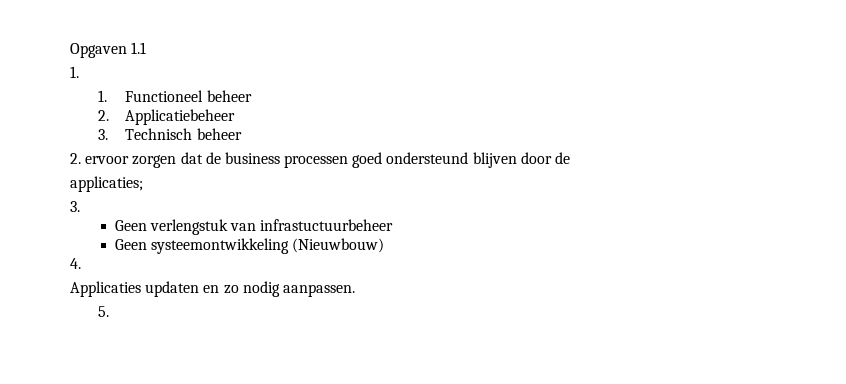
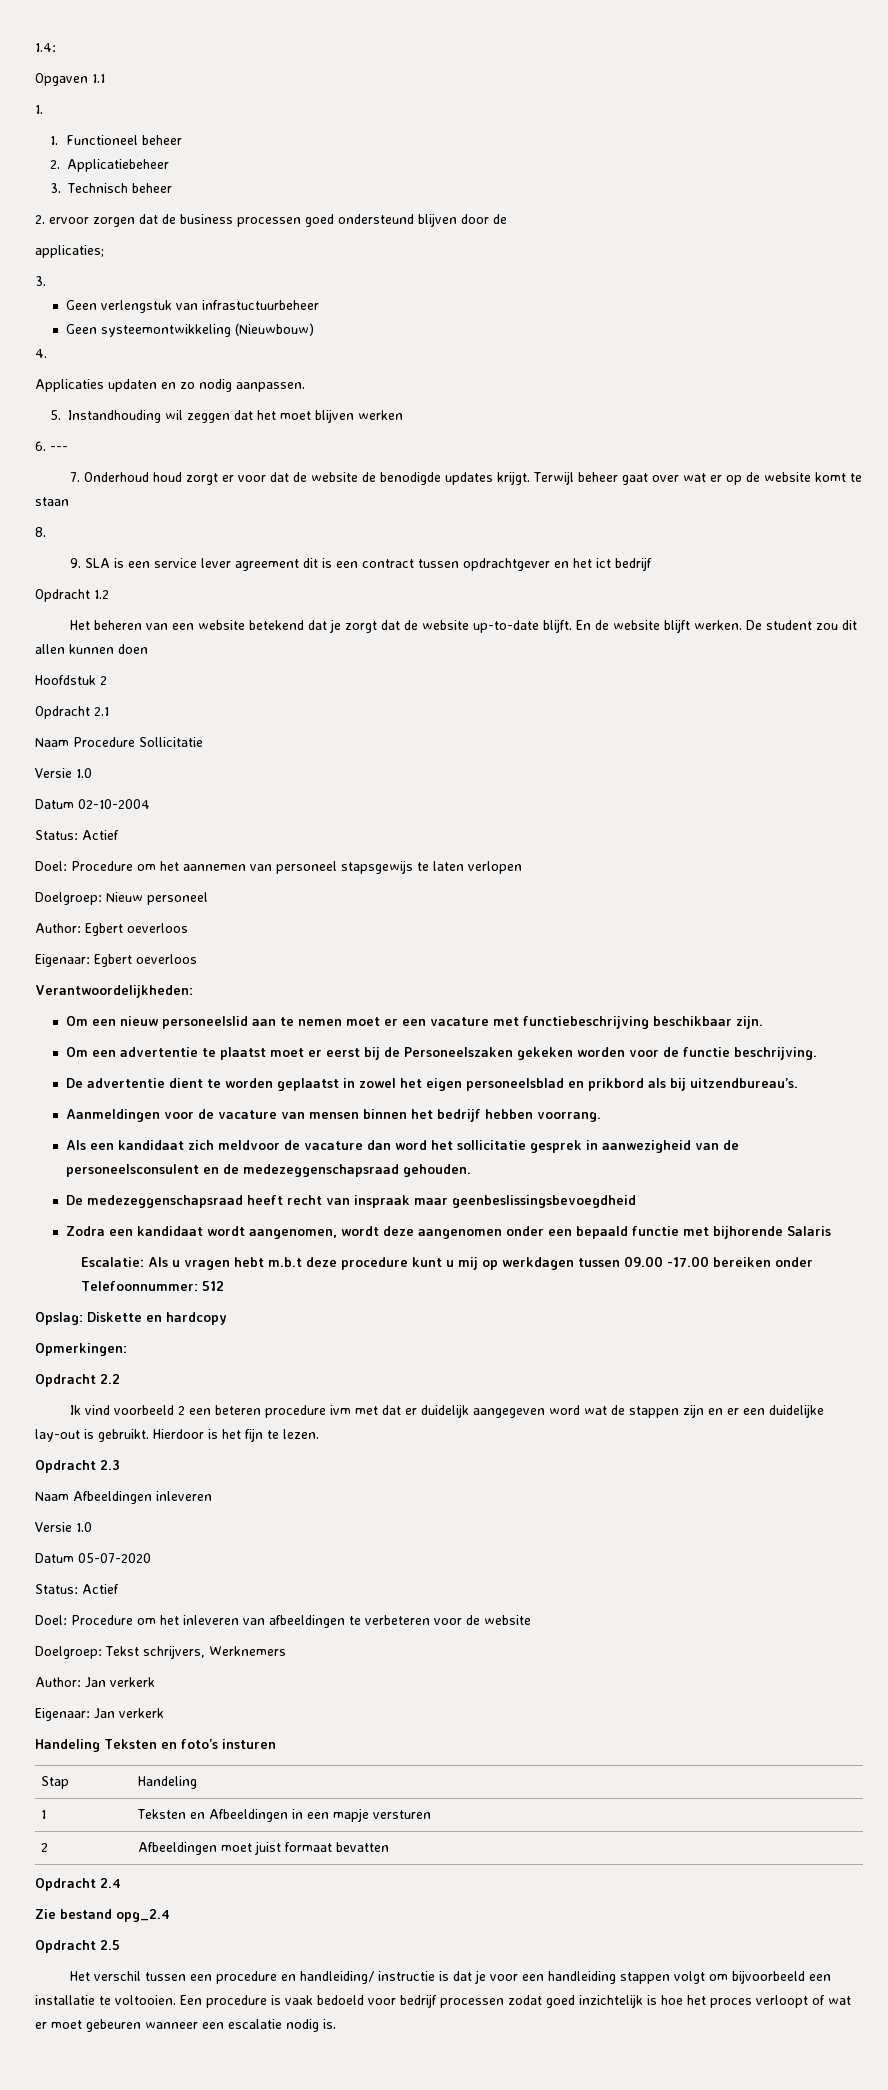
+ 1.4:
- 5.
+ 5. Instandhouding wil zeggen dat het moet blijven werken
+ 6. ---
+ 7. Onderhoud houd zorgt er voor dat de website de benodigde updates krijgt. Terwijl beheer gaat over wat er op de website komt te staan
+ 8.
+ 9. SLA is een service lever agreement dit is een contract tussen opdrachtgever en het ict bedrijf
+ Opdracht 1.2
+ Het beheren van een website betekend dat je zorgt dat de website up-to-date blijft. En de website blijft werken. De student zou dit allen kunnen doen
+ Hoofdstuk 2
+ Opdracht 2.1
+ Naam Procedure Sollicitatie
+ Versie 1.0
+ Datum 02-10-2004
+ Status: Actief
+ Doel: Procedure om het aannemen van personeel stapsgewijs te laten verlopen
+ Doelgroep: Nieuw personeel
+ Author: Egbert oeverloos
+ Eigenaar: Egbert oeverloos
+ Verantwoordelijkheden:
+ Om een nieuw personeelslid aan te nemen moet er een vacature met functiebeschrijving beschikbaar zijn.
+ Om een advertentie te plaatst moet er eerst bij de Personeelszaken gekeken worden voor de functie beschrijving.
+ De advertentie dient te worden geplaatst in zowel het eigen personeelsblad en prikbord als bij uitzendbureau’s.
+ Aanmeldingen voor de vacature van mensen binnen het bedrijf hebben voorrang.
+ Als een kandidaat zich meldvoor de vacature dan word het sollicitatie gesprek in aanwezigheid van de personeelsconsulent en de medezeggenschapsraad gehouden.
+ De medezeggenschapsraad heeft recht van inspraak maar geenbeslissingsbevoegdheid
+ Zodra een kandidaat wordt aangenomen, wordt deze aangenomen onder een bepaald functie met bijhorende Salaris
+ Escalatie: Als u vragen hebt m.b.t deze procedure kunt u mij op werkdagen tussen 09.00 -17.00 bereiken onder Telefoonnummer: 512
+ Opslag: Diskette en hardcopy
+ Opmerkingen:
+ Opdracht 2.2
+ Ik vind voorbeeld 2 een beteren procedure ivm met dat er duidelijk aangegeven word wat de stappen zijn en er een duidelijke lay-out is gebruikt. Hierdoor is het fijn te lezen.
+ Opdracht 2.3
+ Naam Afbeeldingen inleveren
+ Versie 1.0
+ Datum 05-07-2020
+ Status: Actief
+ Doel: Procedure om het inleveren van afbeeldingen te verbeteren voor de website
+ Doelgroep: Tekst schrijvers, Werknemers
+ Author: Jan verkerk
+ Eigenaar: Jan verkerk
+ Handeling Teksten en foto’s insturen
+ Stap | Handeling
+ 1 | Teksten en Afbeeldingen in een mapje versturen
+ 2 | Afbeeldingen moet juist formaat bevatten
+ Opdracht 2.4
+ Zie bestand opg_2.4
+ Opdracht 2.5
+ Het verschil tussen een procedure en handleiding/ instructie is dat je voor een handleiding stappen volgt om bijvoorbeeld een installatie te voltooien. Een procedure is vaak bedoeld voor bedrijf processen zodat goed inzichtelijk is hoe het proces verloopt of wat er moet gebeuren wanneer een escalatie nodig is.

